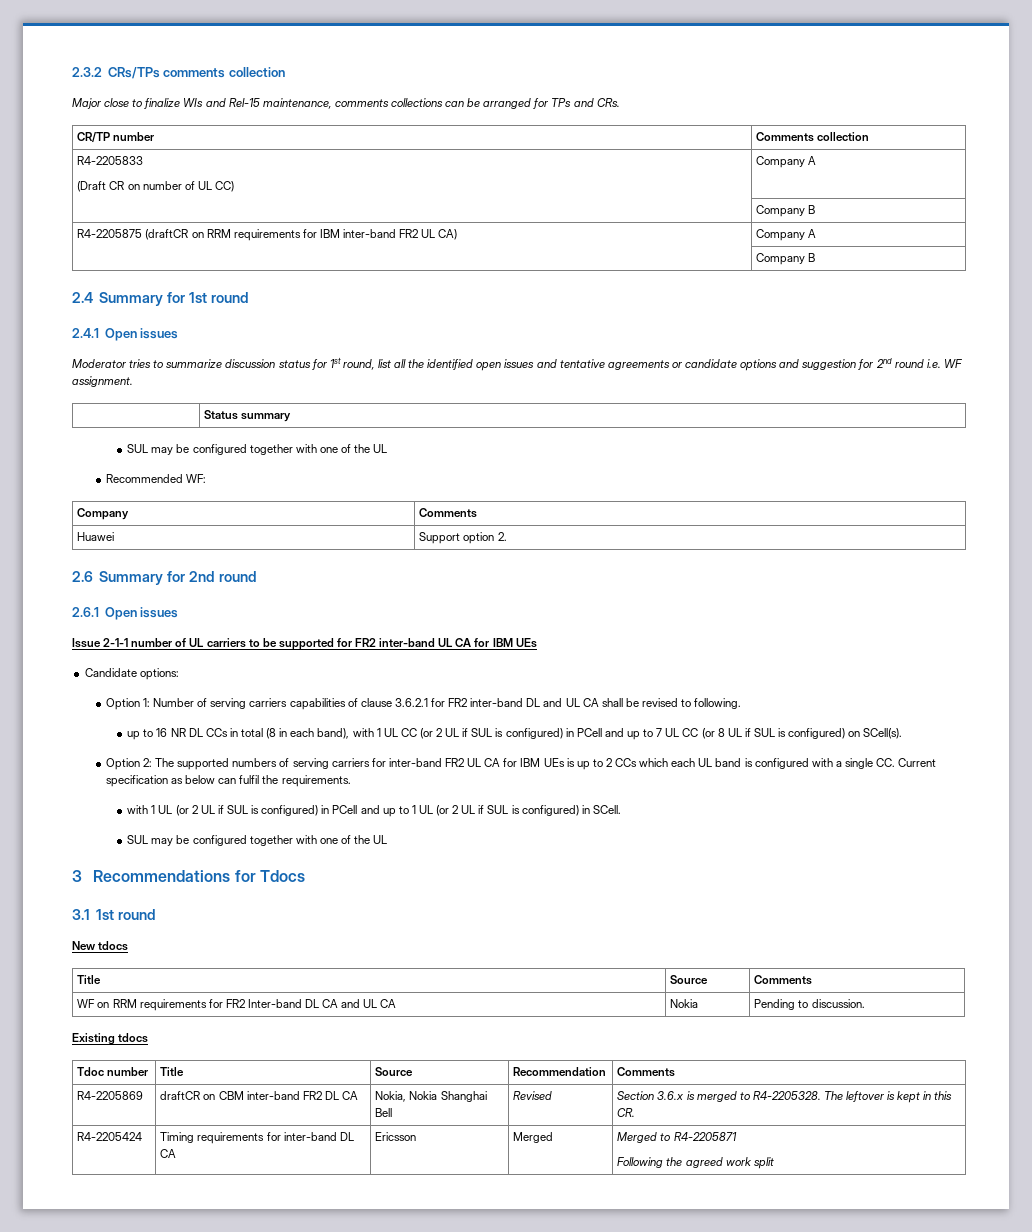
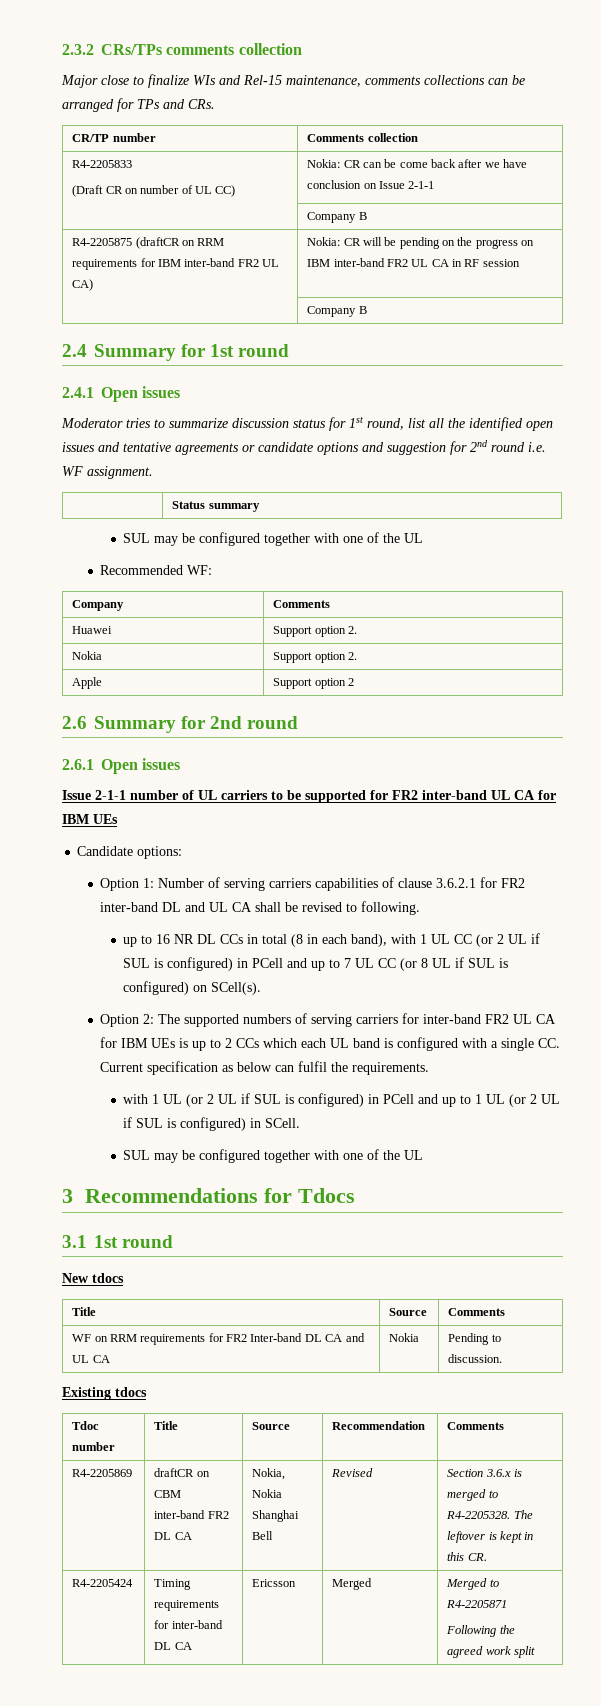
  R4-2205833
- (Draft CR on number of UL CC) | Company A
+ (Draft CR on number of UL CC) | Nokia: CR can be come back after we have conclusion on Issue 2-1-1
- R4-2205875 (draftCR on RRM requirements for IBM inter-band FR2 UL CA) | Company A
+ R4-2205875 (draftCR on RRM requirements for IBM inter-band FR2 UL CA) | Nokia: CR will be pending on the progress on IBM inter-band FR2 UL CA in RF session
+ Nokia | Support option 2.
+ Apple | Support option 2

